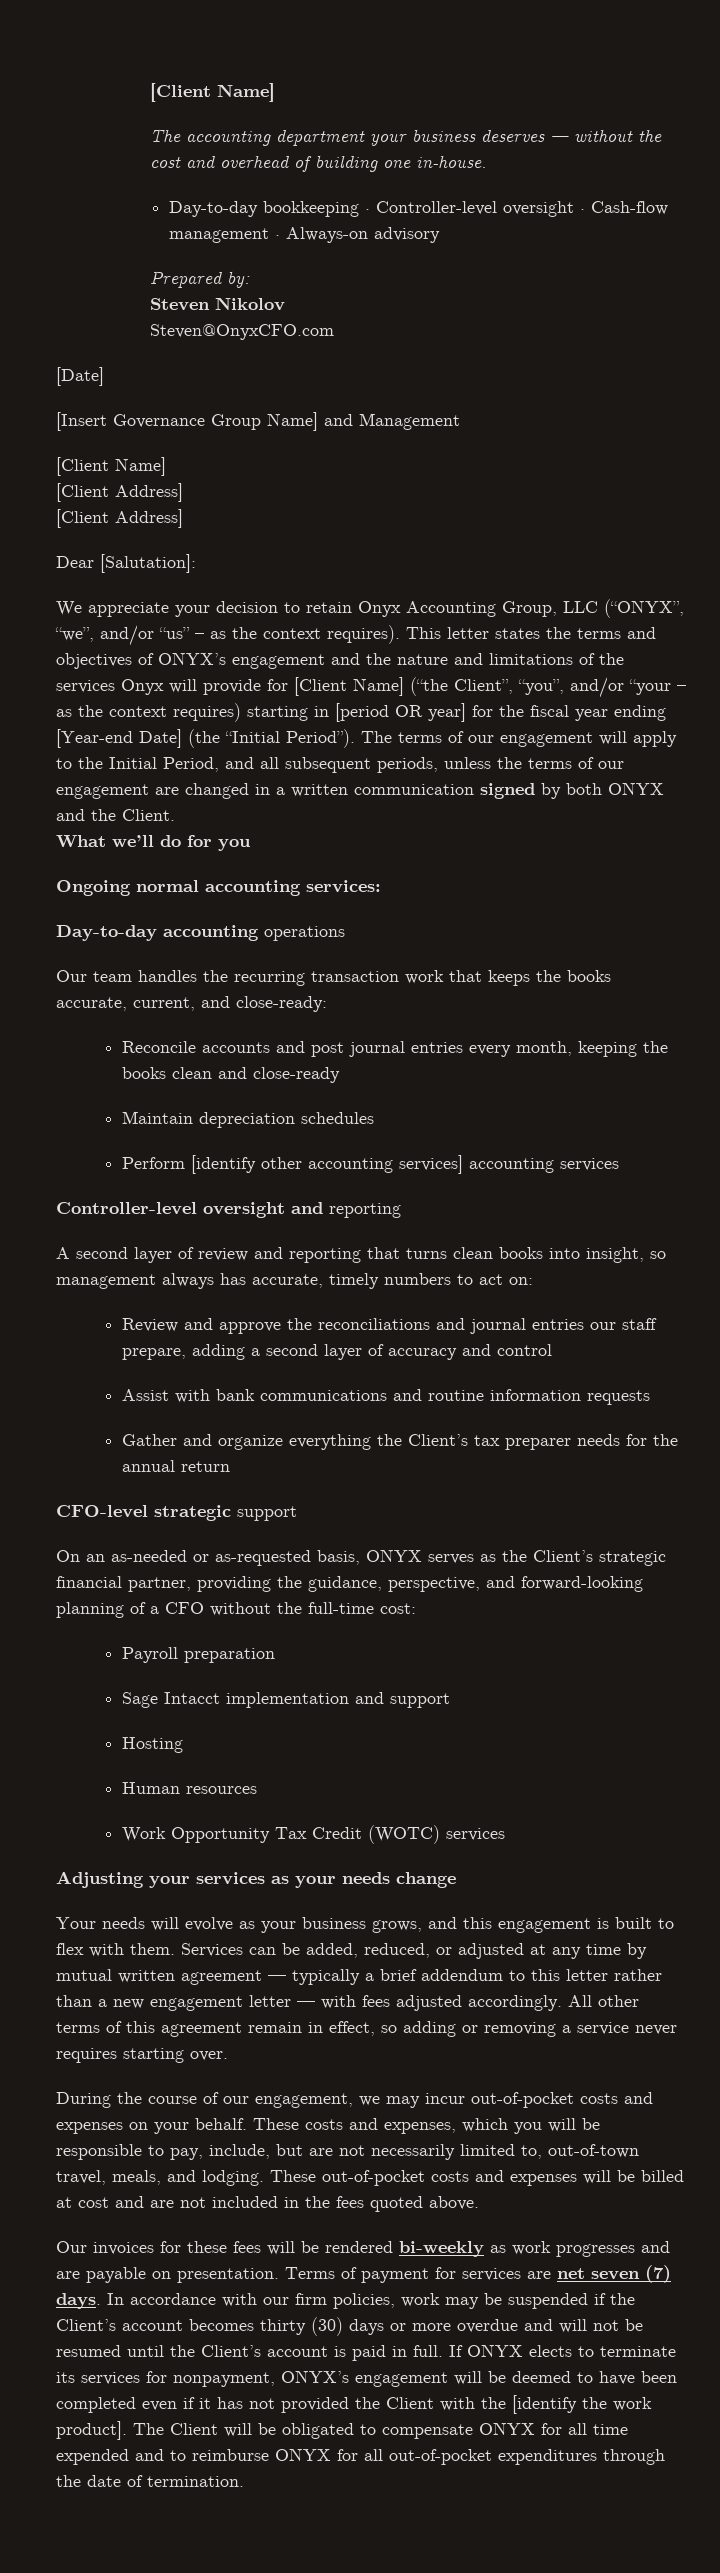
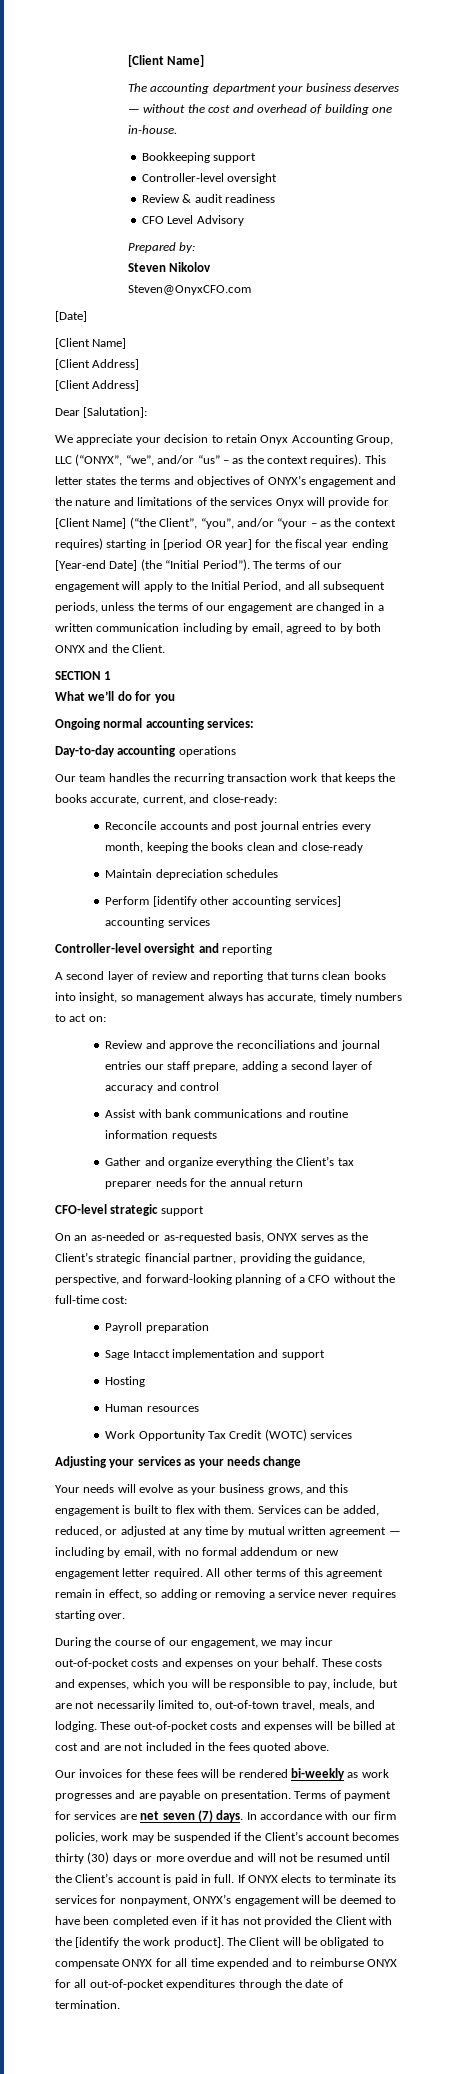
- Day-to-day bookkeeping · Controller-level oversight · Cash-flow management · Always-on advisory
+ Bookkeeping support
+ Controller-level oversight
+ Review & audit readiness
+ CFO Level Advisory
- [Insert Governance Group Name] and Management
- The terms of our engagement will apply to the Initial Period, and all subsequent periods, unless the terms of our engagement are changed in a written communication signed by both ONYX and the Client.
+ The terms of our engagement will apply to the Initial Period, and all subsequent periods, unless the terms of our engagement are changed in a written communication including by email, agreed to by both ONYX and the Client.
+ SECTION 1
- Services can be added, reduced, or adjusted at any time by mutual written agreement — typically a brief addendum to this letter rather than a new engagement letter — with fees adjusted accordingly.
+ Services can be added, reduced, or adjusted at any time by mutual written agreement — including by email, with no formal addendum or new engagement letter required.

